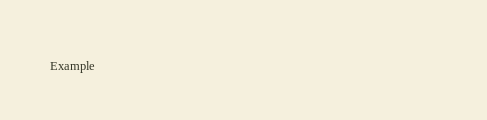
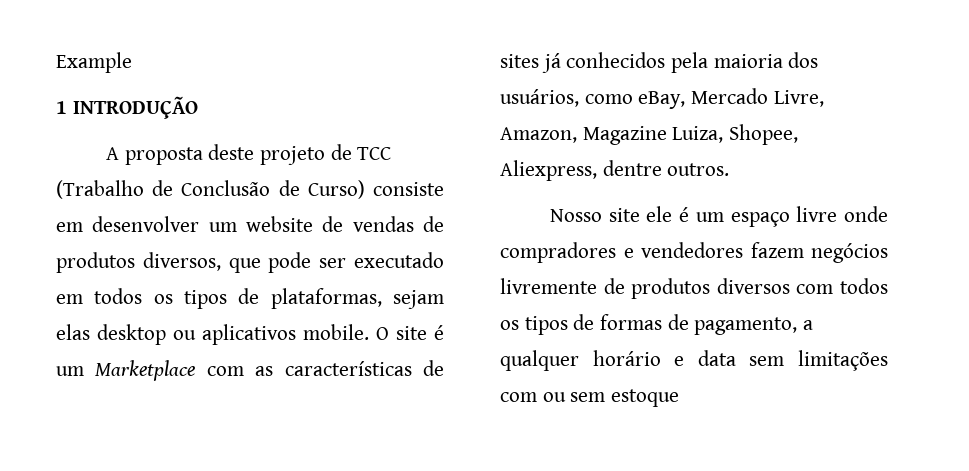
+ 1 INTRODUÇÃO
+ A proposta deste projeto de TCC (Trabalho de Conclusão de Curso) consiste em desenvolver um website de vendas de produtos diversos, que pode ser executado em todos os tipos de plataformas, sejam elas desktop ou aplicativos mobile. O site é um Marketplace com as características de sites já conhecidos pela maioria dos usuários, como eBay, Mercado Livre, Amazon, Magazine Luiza, Shopee, Aliexpress, dentre outros.
+ Nosso site ele é um espaço livre onde compradores e vendedores fazem negócios livremente de produtos diversos com todos os tipos de formas de pagamento, a qualquer horário e data sem limitações com ou sem estoque

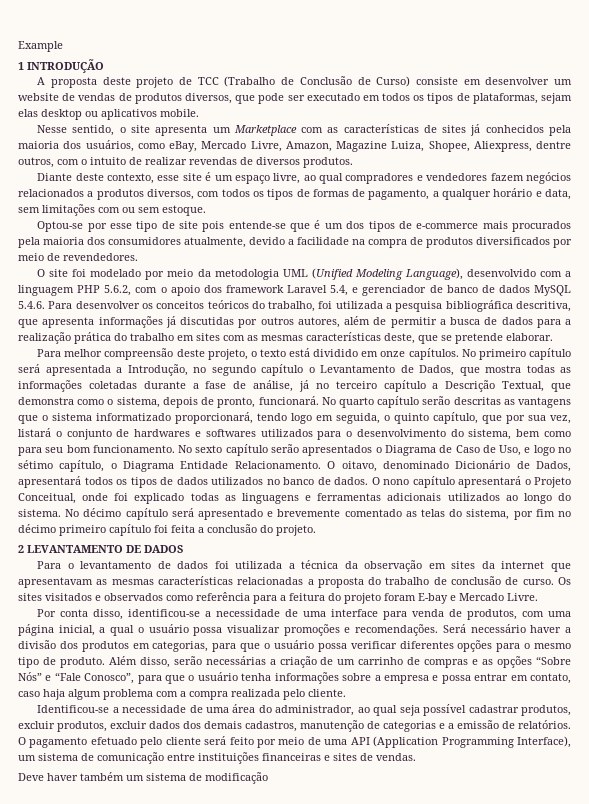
- A proposta deste projeto de TCC (Trabalho de Conclusão de Curso) consiste em desenvolver um website de vendas de produtos diversos, que pode ser executado em todos os tipos de plataformas, sejam elas desktop ou aplicativos mobile. O site é um Marketplace com as características de sites já conhecidos pela maioria dos usuários, como eBay, Mercado Livre, Amazon, Magazine Luiza, Shopee, Aliexpress, dentre outros.
- Nosso site ele é um espaço livre onde compradores e vendedores fazem negócios livremente de produtos diversos com todos os tipos de formas de pagamento, a qualquer horário e data sem limitações com ou sem estoque
+ A proposta deste projeto de TCC (Trabalho de Conclusão de Curso) consiste em desenvolver um website de vendas de produtos diversos, que pode ser executado em todos os tipos de plataformas, sejam elas desktop ou aplicativos mobile.
+ Nesse sentido, o site apresenta um Marketplace com as características de sites já conhecidos pela maioria dos usuários, como eBay, Mercado Livre, Amazon, Magazine Luiza, Shopee, Aliexpress, dentre outros, com o intuito de realizar revendas de diversos produtos.
+ Diante deste contexto, esse site é um espaço livre, ao qual compradores e vendedores fazem negócios relacionados a produtos diversos, com todos os tipos de formas de pagamento, a qualquer horário e data, sem limitações com ou sem estoque.
+ Optou-se por esse tipo de site pois entende-se que é um dos tipos de e-commerce mais procurados pela maioria dos consumidores atualmente, devido a facilidade na compra de produtos diversificados por meio de revendedores.
+ O site foi modelado por meio da metodologia UML (Unified Modeling Language), desenvolvido com a linguagem PHP 5.6.2, com o apoio dos framework Laravel 5.4, e gerenciador de banco de dados MySQL 5.4.6. Para desenvolver os conceitos teóricos do trabalho, foi utilizada a pesquisa bibliográfica descritiva, que apresenta informações já discutidas por outros autores, além de permitir a busca de dados para a realização prática do trabalho em sites com as mesmas características deste, que se pretende elaborar.
+ Para melhor compreensão deste projeto, o texto está dividido em onze capítulos. No primeiro capítulo será apresentada a Introdução, no segundo capítulo o Levantamento de Dados, que mostra todas as informações coletadas durante a fase de análise, já no terceiro capítulo a Descrição Textual, que demonstra como o sistema, depois de pronto, funcionará. No quarto capítulo serão descritas as vantagens que o sistema informatizado proporcionará, tendo logo em seguida, o quinto capítulo, que por sua vez, listará o conjunto de hardwares e softwares utilizados para o desenvolvimento do sistema, bem como para seu bom funcionamento. No sexto capítulo serão apresentados o Diagrama de Caso de Uso, e logo no sétimo capítulo, o Diagrama Entidade Relacionamento. O oitavo, denominado Dicionário de Dados, apresentará todos os tipos de dados utilizados no banco de dados. O nono capítulo apresentará o Projeto Conceitual, onde foi explicado todas as linguagens e ferramentas adicionais utilizados ao longo do sistema. No décimo capítulo será apresentado e brevemente comentado as telas do sistema, por fim no décimo primeiro capítulo foi feita a conclusão do projeto.
+ 2 LEVANTAMENTO DE DADOS
+ Para o levantamento de dados foi utilizada a técnica da observação em sites da internet que apresentavam as mesmas características relacionadas a proposta do trabalho de conclusão de curso. Os sites visitados e observados como referência para a feitura do projeto foram E-bay e Mercado Livre.
+ Por conta disso, identificou-se a necessidade de uma interface para venda de produtos, com uma página inicial, a qual o usuário possa visualizar promoções e recomendações. Será necessário haver a divisão dos produtos em categorias, para que o usuário possa verificar diferentes opções para o mesmo tipo de produto. Além disso, serão necessárias a criação de um carrinho de compras e as opções “Sobre Nós” e “Fale Conosco”, para que o usuário tenha informações sobre a empresa e possa entrar em contato, caso haja algum problema com a compra realizada pelo cliente.
+ Identificou-se a necessidade de uma área do administrador, ao qual seja possível cadastrar produtos, excluir produtos, excluir dados dos demais cadastros, manutenção de categorias e a emissão de relatórios. O pagamento efetuado pelo cliente será feito por meio de uma API (Application Programming Interface), um sistema de comunicação entre instituições financeiras e sites de vendas.
+ Deve haver também um sistema de modificação

